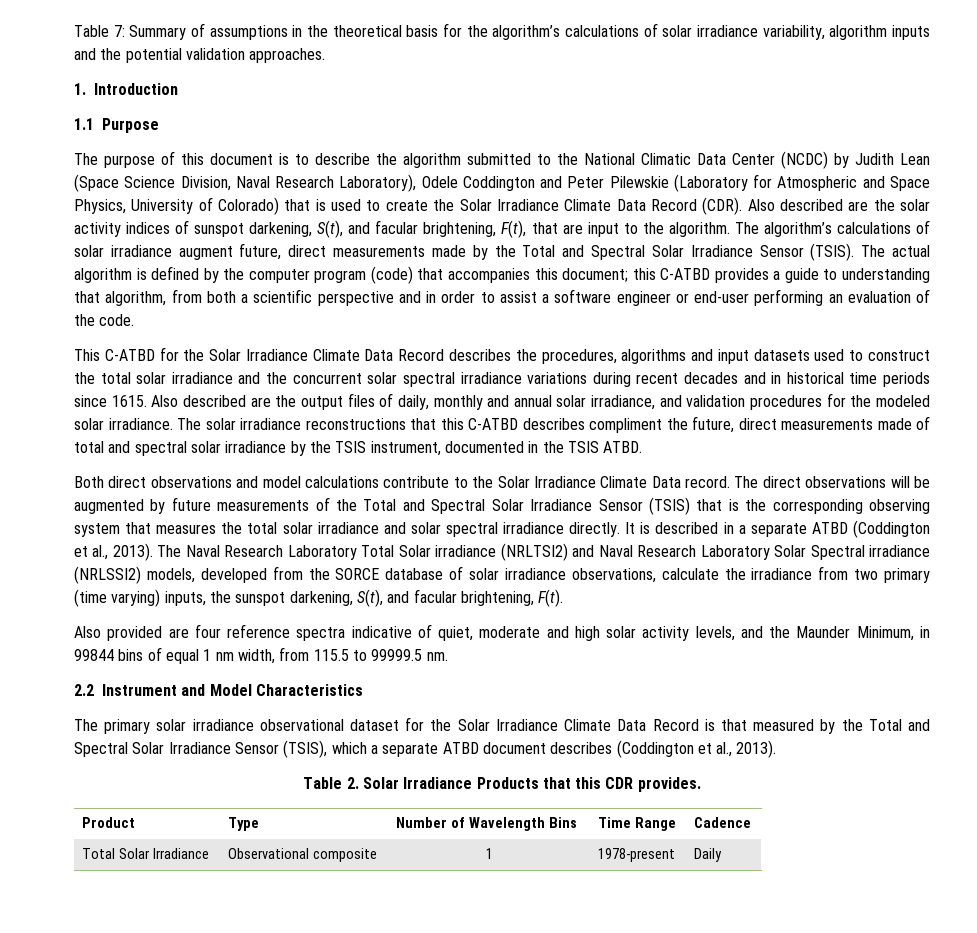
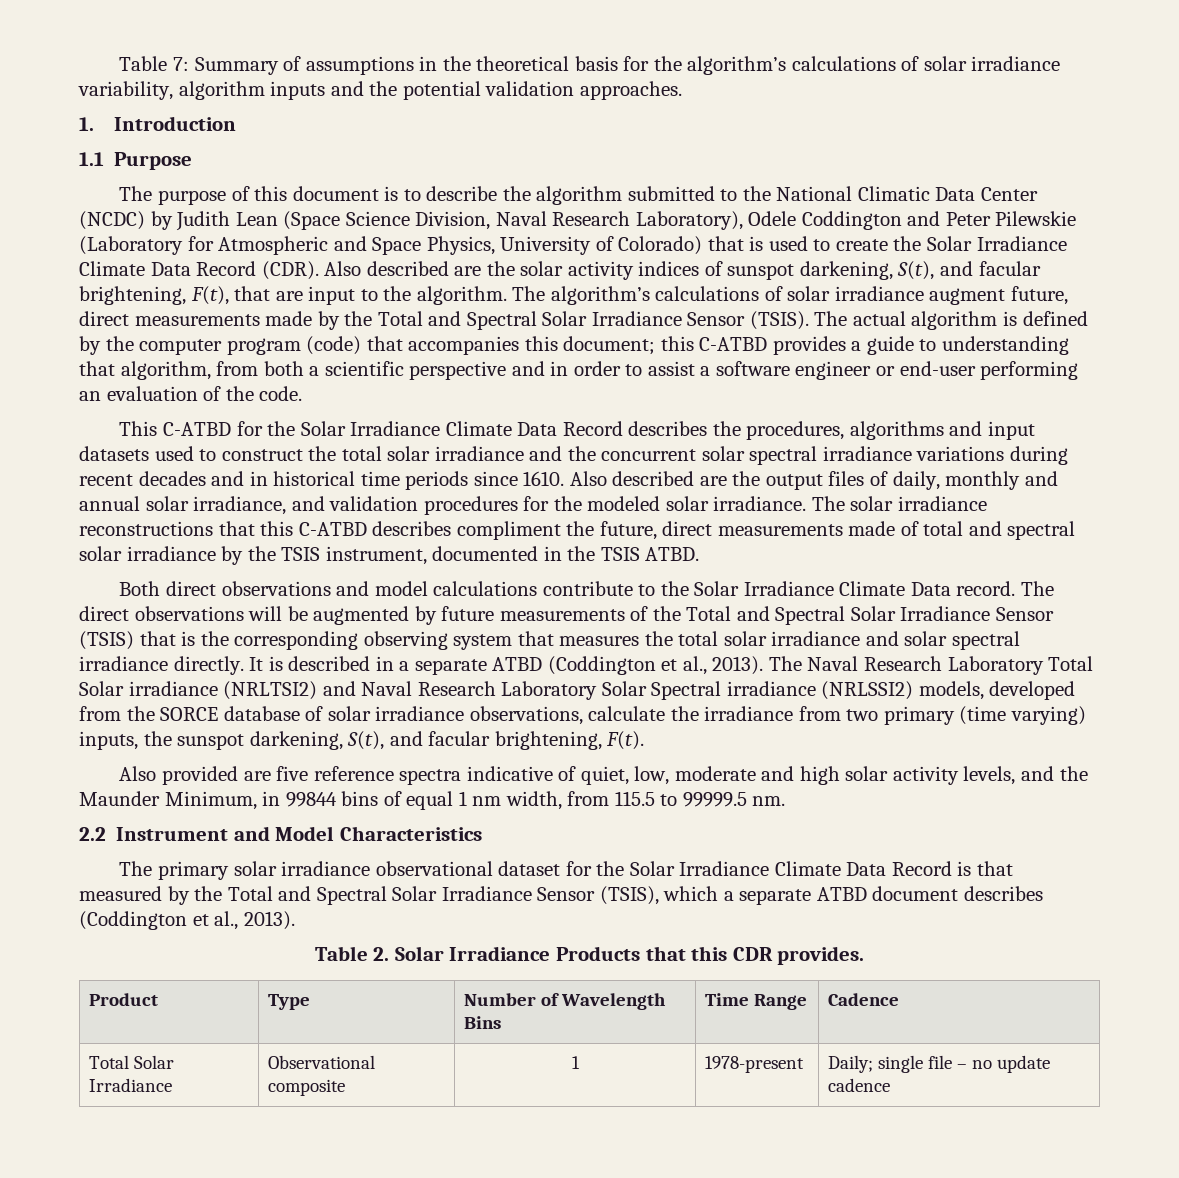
- This C-ATBD for the Solar Irradiance Climate Data Record describes the procedures, algorithms and input datasets used to construct the total solar irradiance and the concurrent solar spectral irradiance variations during recent decades and in historical time periods since 1615.
+ This C-ATBD for the Solar Irradiance Climate Data Record describes the procedures, algorithms and input datasets used to construct the total solar irradiance and the concurrent solar spectral irradiance variations during recent decades and in historical time periods since 1610.
- Also provided are four reference spectra indicative of quiet, moderate and high solar activity levels, and the Maunder Minimum, in 99844 bins of equal 1 nm width, from 115.5 to 99999.5 nm.
+ Also provided are five reference spectra indicative of quiet, low, moderate and high solar activity levels, and the Maunder Minimum, in 99844 bins of equal 1 nm width, from 115.5 to 99999.5 nm.
- Total Solar Irradiance | Observational composite | 1 | 1978-present | Daily
+ Total Solar Irradiance | Observational composite | 1 | 1978-present | Daily; single file – no update cadence

